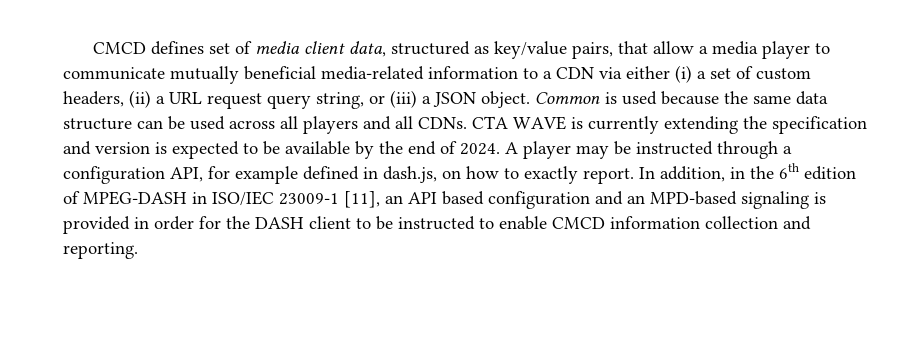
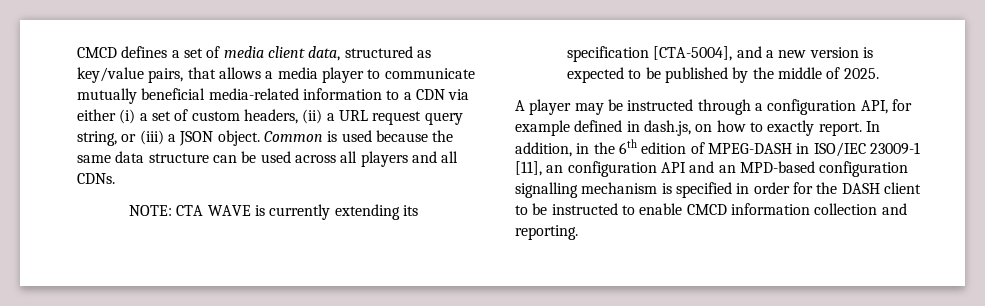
- CMCD defines set of media client data, structured as key/value pairs, that allow a media player to communicate mutually beneficial media-related information to a CDN via either (i) a set of custom headers, (ii) a URL request query string, or (iii) a JSON object.
+ CMCD defines a set of media client data, structured as key/value pairs, that allows a media player to communicate mutually beneficial media-related information to a CDN via either (i) a set of custom headers, (ii) a URL request query string, or (iii) a JSON object.
- Common is used because the same data structure can be used across all players and all CDNs. CTA WAVE is currently extending the specification and version is expected to be available by the end of 2024. A player may be instructed through a configuration API, for example defined in dash.js, on how to exactly report.
+ Common is used because the same data structure can be used across all players and all CDNs.
+ NOTE: CTA WAVE is currently extending its specification [CTA-5004], and a new version is expected to be published by the middle of 2025.
+ A player may be instructed through a configuration API, for example defined in dash.js, on how to exactly report.
- In addition, in the 6th edition of MPEG-DASH in ISO/IEC 23009-1 [11], an API based configuration and an MPD-based signaling is provided in order for the DASH client to be instructed to enable CMCD information collection and reporting.
+ In addition, in the 6th edition of MPEG-DASH in ISO/IEC 23009-1 [11], an configuration API and an MPD-based configuration signalling mechanism is specified in order for the DASH client to be instructed to enable CMCD information collection and reporting.

